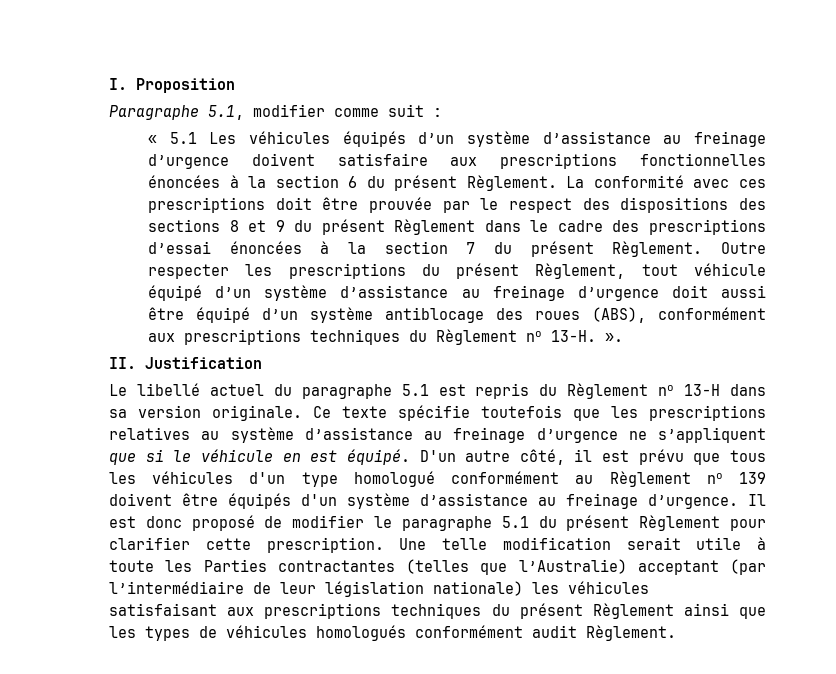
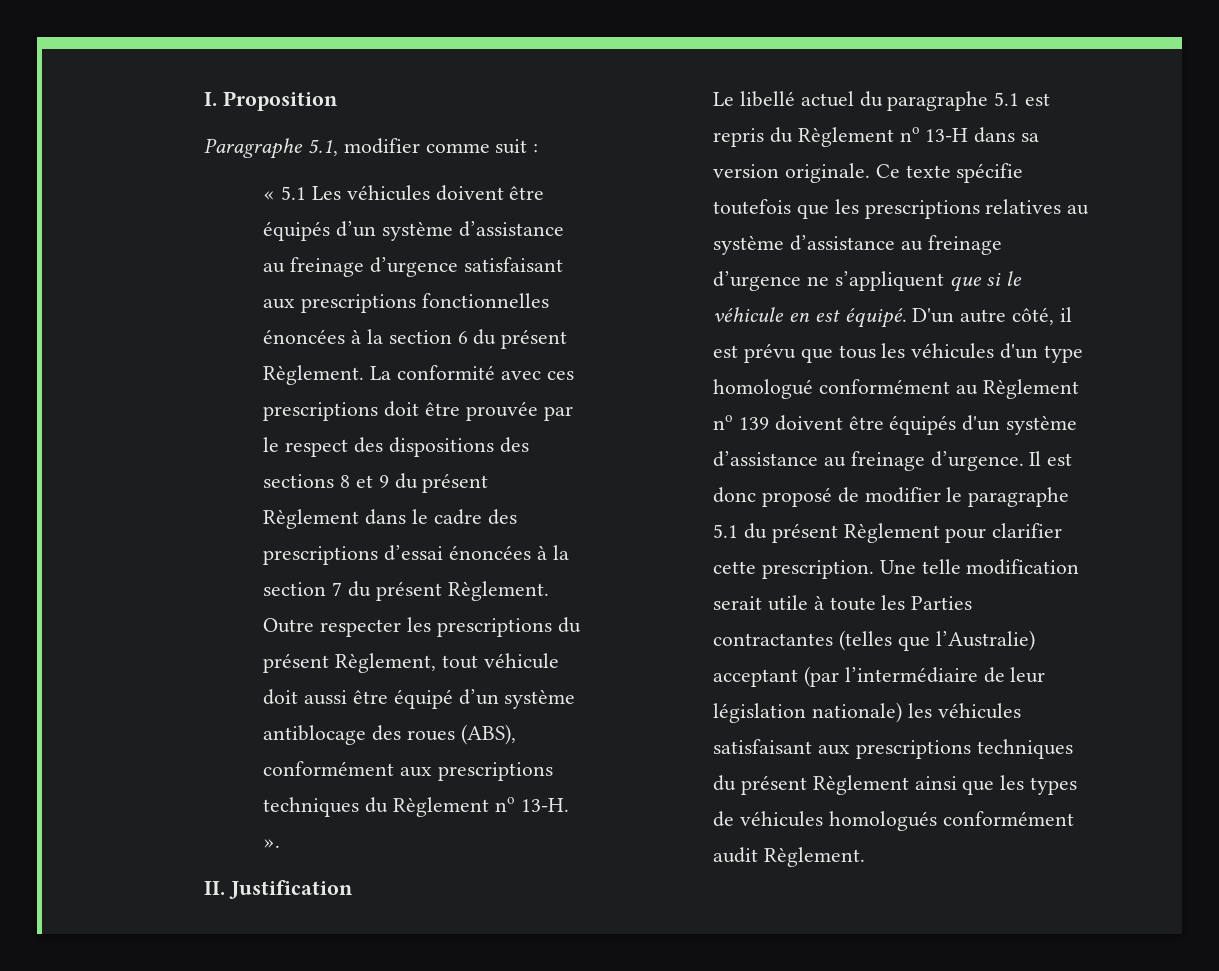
- « 5.1 Les véhicules équipés d’un système d’assistance au freinage d’urgence doivent satisfaire aux prescriptions fonctionnelles énoncées à la section 6 du présent Règlement.
+ « 5.1 Les véhicules doivent être équipés d’un système d’assistance au freinage d’urgence satisfaisant aux prescriptions fonctionnelles énoncées à la section 6 du présent Règlement.
- Outre respecter les prescriptions du présent Règlement, tout véhicule équipé d’un système d’assistance au freinage d’urgence doit aussi être équipé d’un système antiblocage des roues (ABS), conformément aux prescriptions techniques du Règlement no 13-H. ».
+ Outre respecter les prescriptions du présent Règlement, tout véhicule doit aussi être équipé d’un système antiblocage des roues (ABS), conformément aux prescriptions techniques du Règlement no 13-H. ».

